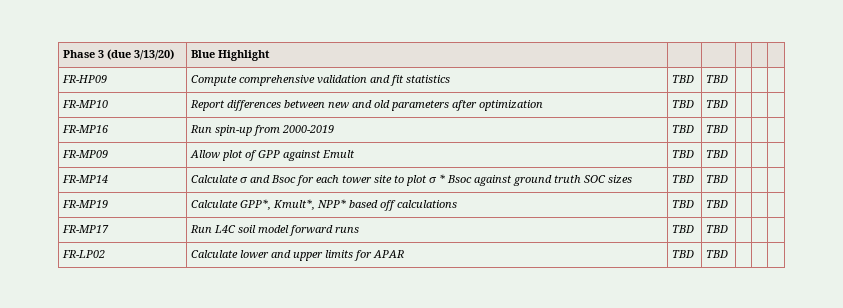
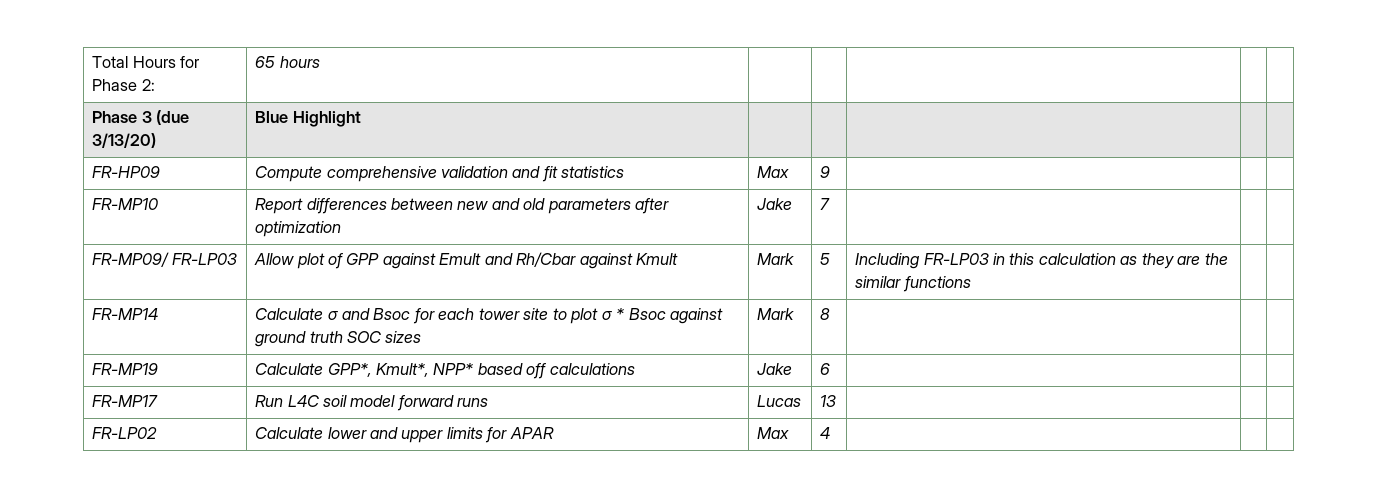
+ Total Hours for Phase 2: | 65 hours | | | | |
- FR-HP09 | Compute comprehensive validation and fit statistics | TBD | TBD | | |
+ FR-HP09 | Compute comprehensive validation and fit statistics | Max | 9 | | |
- FR-MP10 | Report differences between new and old parameters after optimization | TBD | TBD | | |
- FR-MP16 | Run spin-up from 2000-2019 | TBD | TBD | | |
- FR-MP09 | Allow plot of GPP against Emult | TBD | TBD | | |
+ FR-MP10 | Report differences between new and old parameters after optimization | Jake | 7 | | |
+ FR-MP09/ FR-LP03 | Allow plot of GPP against Emult and Rh/Cbar against Kmult | Mark | 5 | Including FR-LP03 in this calculation as they are the similar functions | |
- FR-MP14 | Calculate σ and Bsoc for each tower site to plot σ * Bsoc against ground truth SOC sizes | TBD | TBD | | |
+ FR-MP14 | Calculate σ and Bsoc for each tower site to plot σ * Bsoc against ground truth SOC sizes | Mark | 8 | | |
- FR-MP19 | Calculate GPP*, Kmult*, NPP* based off calculations | TBD | TBD | | |
+ FR-MP19 | Calculate GPP*, Kmult*, NPP* based off calculations | Jake | 6 | | |
- FR-MP17 | Run L4C soil model forward runs | TBD | TBD | | |
+ FR-MP17 | Run L4C soil model forward runs | Lucas | 13 | | |
- FR-LP02 | Calculate lower and upper limits for APAR | TBD | TBD | | |
+ FR-LP02 | Calculate lower and upper limits for APAR | Max | 4 | | |

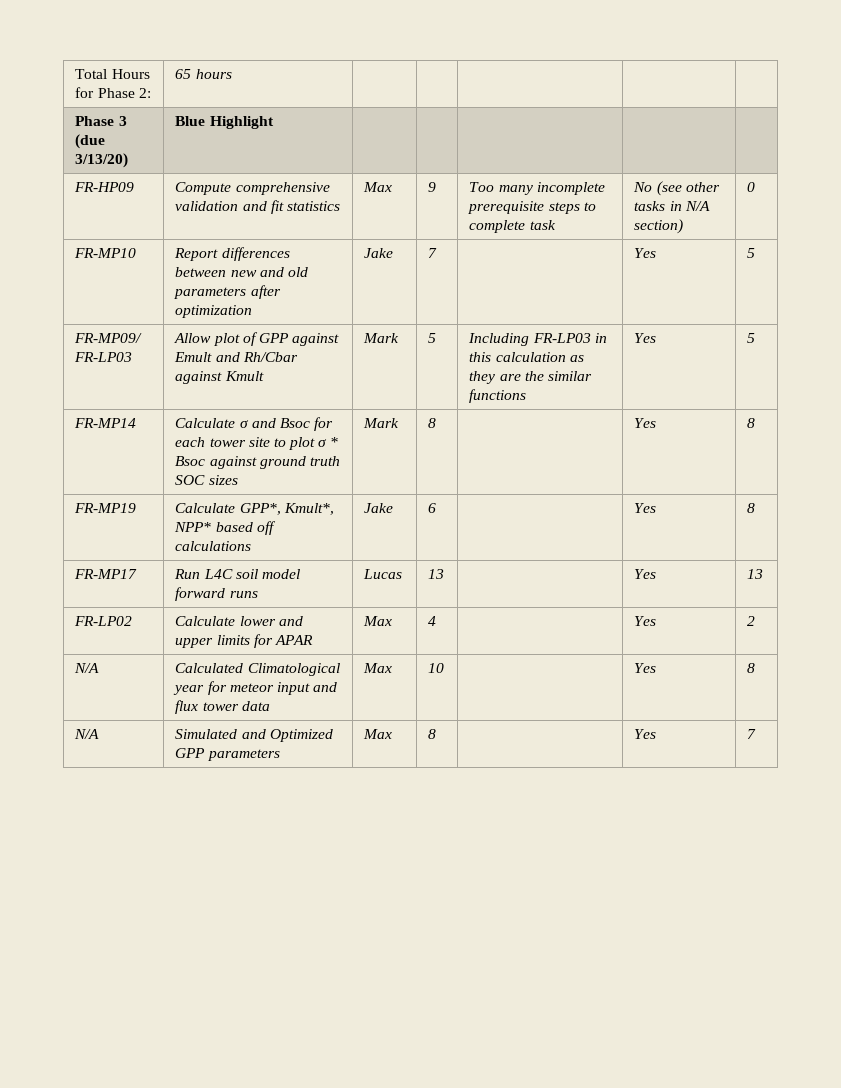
- FR-HP09 | Compute comprehensive validation and fit statistics | Max | 9 | | |
+ FR-HP09 | Compute comprehensive validation and fit statistics | Max | 9 | Too many incomplete prerequisite steps to complete task | No (see other tasks in N/A section) | 0
- FR-MP10 | Report differences between new and old parameters after optimization | Jake | 7 | | |
+ FR-MP10 | Report differences between new and old parameters after optimization | Jake | 7 | | Yes | 5
- FR-MP09/ FR-LP03 | Allow plot of GPP against Emult and Rh/Cbar against Kmult | Mark | 5 | Including FR-LP03 in this calculation as they are the similar functions | |
+ FR-MP09/ FR-LP03 | Allow plot of GPP against Emult and Rh/Cbar against Kmult | Mark | 5 | Including FR-LP03 in this calculation as they are the similar functions | Yes | 5
- FR-MP14 | Calculate σ and Bsoc for each tower site to plot σ * Bsoc against ground truth SOC sizes | Mark | 8 | | |
+ FR-MP14 | Calculate σ and Bsoc for each tower site to plot σ * Bsoc against ground truth SOC sizes | Mark | 8 | | Yes | 8
- FR-MP19 | Calculate GPP*, Kmult*, NPP* based off calculations | Jake | 6 | | |
+ FR-MP19 | Calculate GPP*, Kmult*, NPP* based off calculations | Jake | 6 | | Yes | 8
- FR-MP17 | Run L4C soil model forward runs | Lucas | 13 | | |
+ FR-MP17 | Run L4C soil model forward runs | Lucas | 13 | | Yes | 13
- FR-LP02 | Calculate lower and upper limits for APAR | Max | 4 | | |
+ FR-LP02 | Calculate lower and upper limits for APAR | Max | 4 | | Yes | 2
+ N/A | Calculated Climatological year for meteor input and flux tower data | Max | 10 | | Yes | 8
+ N/A | Simulated and Optimized GPP parameters | Max | 8 | | Yes | 7

